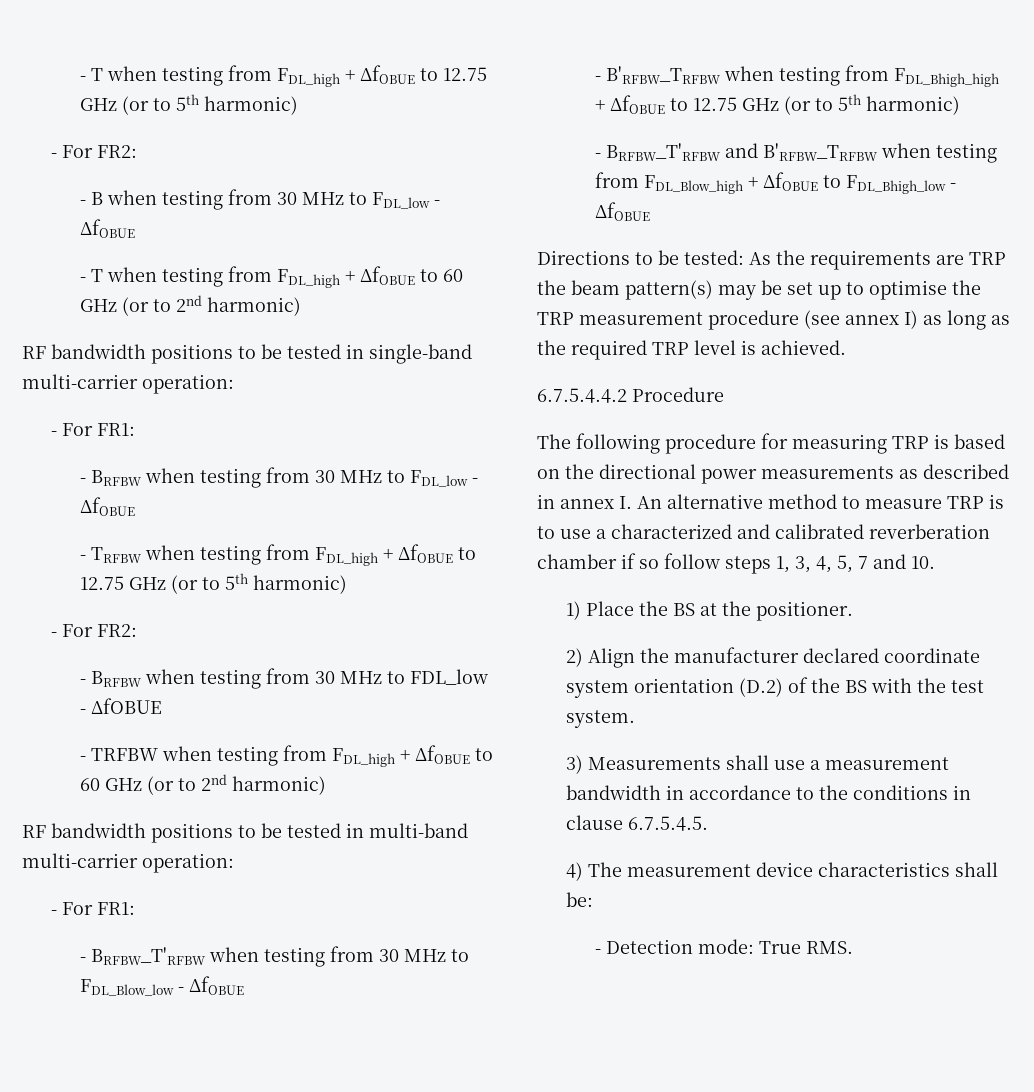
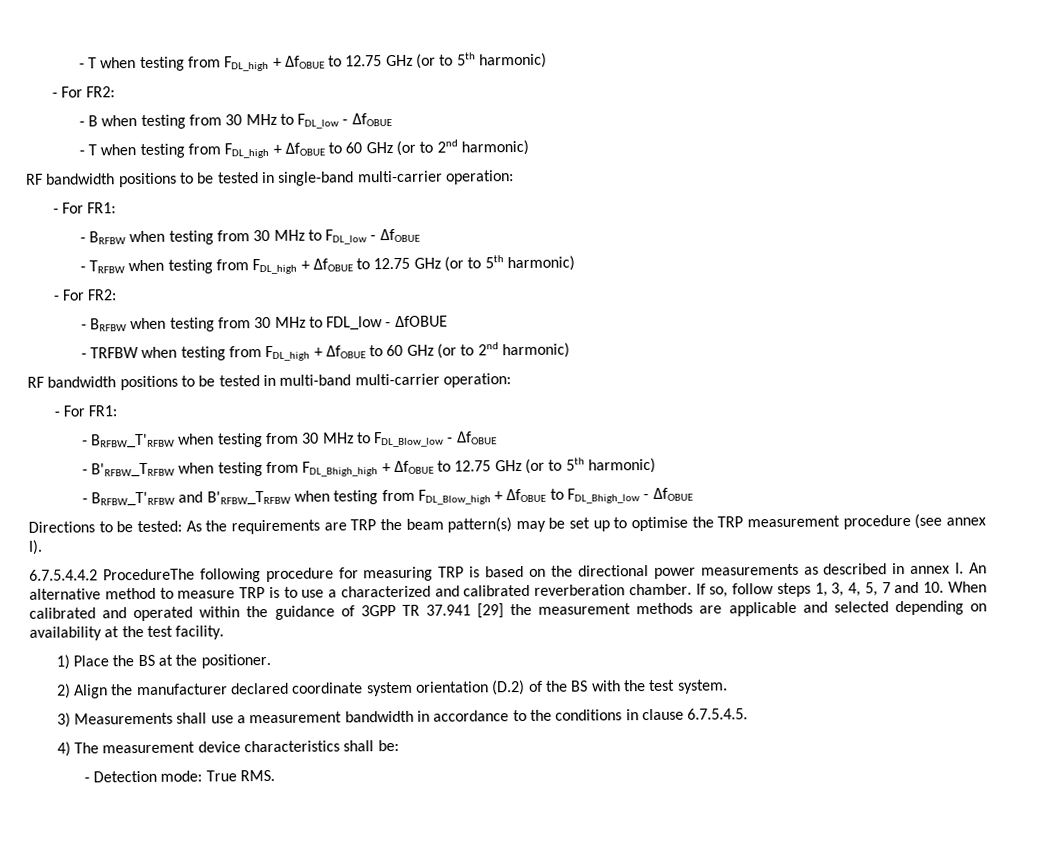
- Directions to be tested: As the requirements are TRP the beam pattern(s) may be set up to optimise the TRP measurement procedure (see annex I) as long as the required TRP level is achieved.
+ Directions to be tested: As the requirements are TRP the beam pattern(s) may be set up to optimise the TRP measurement procedure (see annex I).
- 6.7.5.4.4.2 Procedure
- The following procedure for measuring TRP is based on the directional power measurements as described in annex I. An alternative method to measure TRP is to use a characterized and calibrated reverberation chamber if so follow steps 1, 3, 4, 5, 7 and 10.
+ 6.7.5.4.4.2 ProcedureThe following procedure for measuring TRP is based on the directional power measurements as described in annex I. An alternative method to measure TRP is to use a characterized and calibrated reverberation chamber. If so, follow steps 1, 3, 4, 5, 7 and 10. When calibrated and operated within the guidance of 3GPP TR 37.941 [29] the measurement methods are applicable and selected depending on availability at the test facility.

